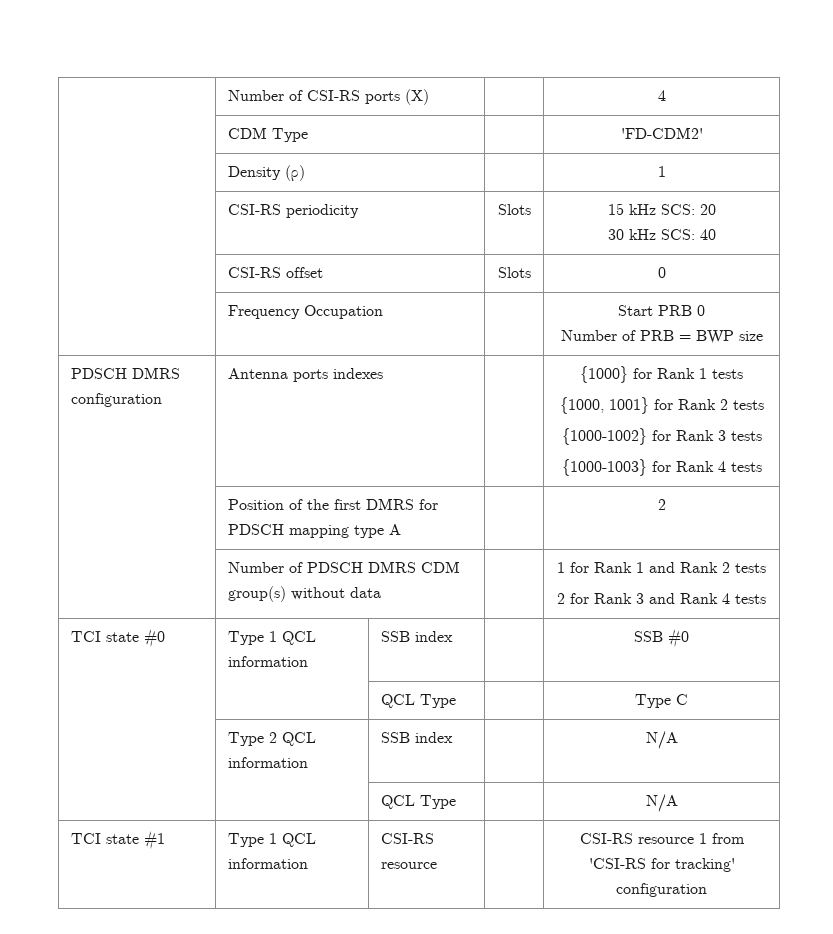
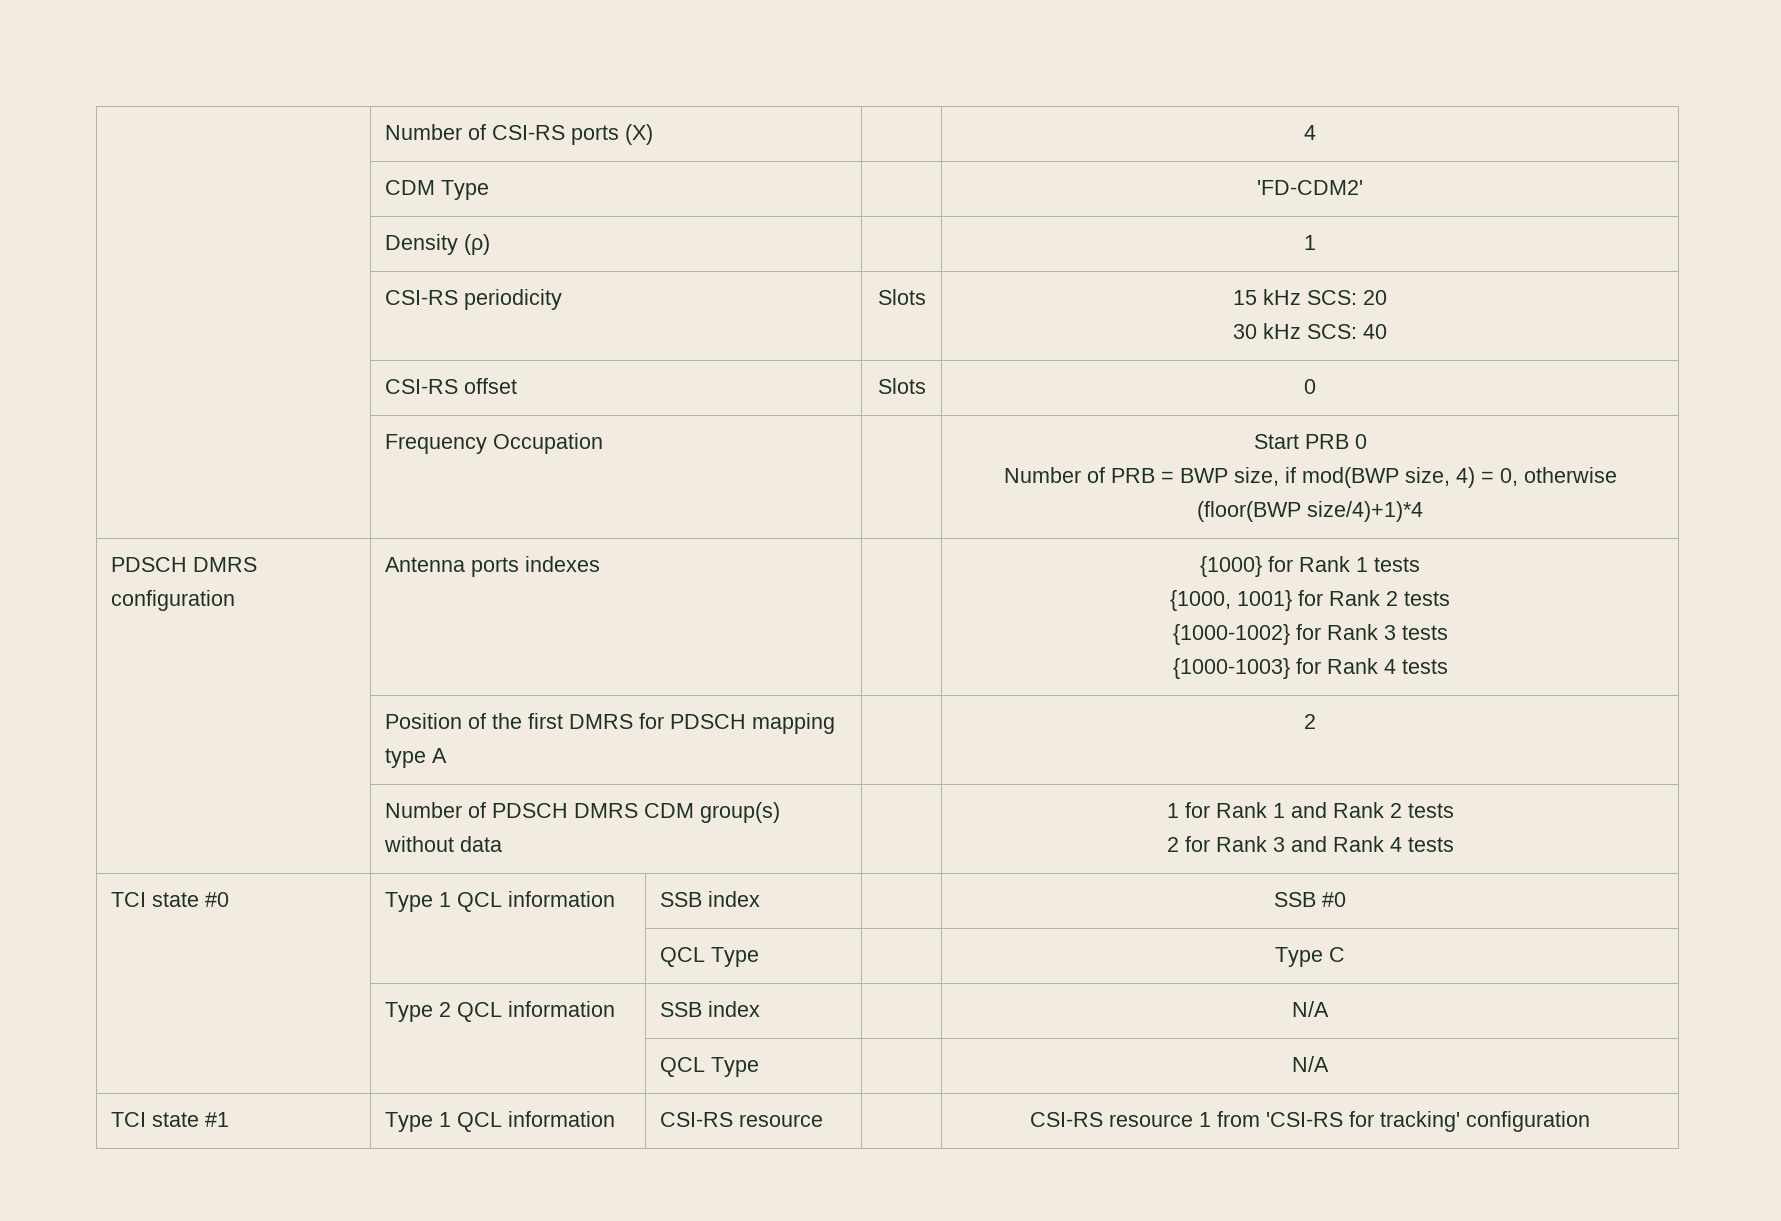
  | Frequency Occupation | | Start PRB 0
- Number of PRB = BWP size
+ Number of PRB = BWP size, if mod(BWP size, 4) = 0, otherwise (floor(BWP size/4)+1)*4

